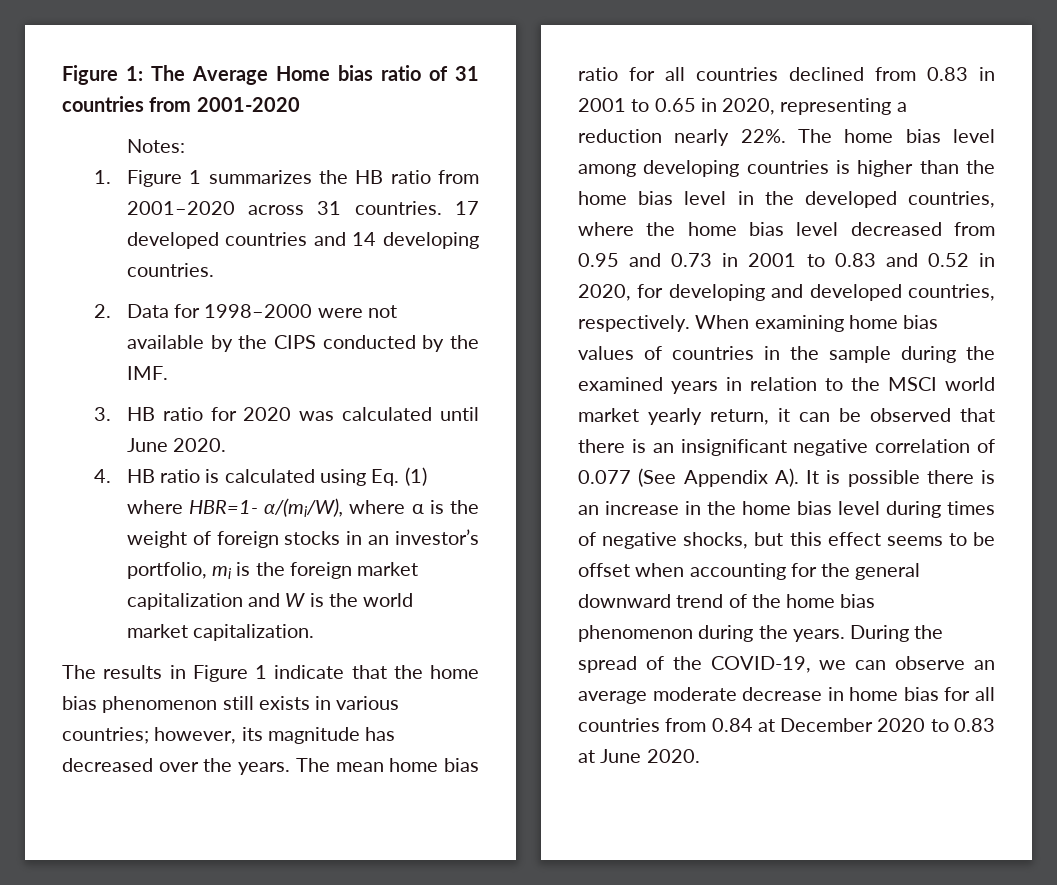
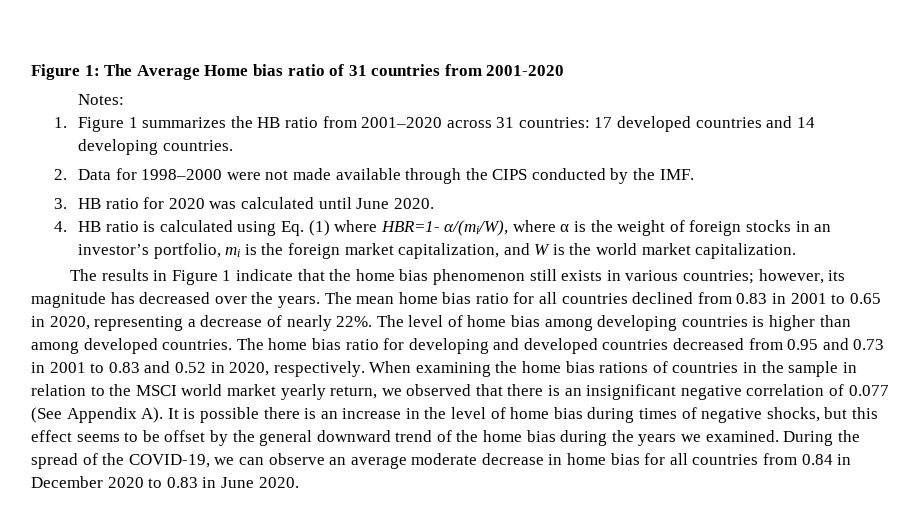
- 1. Figure 1 summarizes the HB ratio from 2001–2020 across 31 countries. 17 developed countries and 14 developing countries.
+ 1. Figure 1 summarizes the HB ratio from 2001–2020 across 31 countries: 17 developed countries and 14 developing countries.
- 2. Data for 1998–2000 were not available by the CIPS conducted by the IMF.
+ 2. Data for 1998–2000 were not made available through the CIPS conducted by the IMF.
- 4. HB ratio is calculated using Eq. (1) where HBR=1- α/(mi/W), where α is the weight of foreign stocks in an investor’s portfolio, mi is the foreign market capitalization and W is the world market capitalization.
+ 4. HB ratio is calculated using Eq. (1) where HBR=1- α/(mi/W), where α is the weight of foreign stocks in an investor’s portfolio, mi is the foreign market capitalization, and W is the world market capitalization.
- The mean home bias ratio for all countries declined from 0.83 in 2001 to 0.65 in 2020, representing a reduction nearly 22%.
+ The mean home bias ratio for all countries declined from 0.83 in 2001 to 0.65 in 2020, representing a decrease of nearly 22%.
- The home bias level among developing countries is higher than the home bias level in the developed countries, where the home bias level decreased from 0.95 and 0.73 in 2001 to 0.83 and 0.52 in 2020, for developing and developed countries, respectively.
+ The level of home bias among developing countries is higher than among developed countries. The home bias ratio for developing and developed countries decreased from 0.95 and 0.73 in 2001 to 0.83 and 0.52 in 2020, respectively.
- When examining home bias values of countries in the sample during the examined years in relation to the MSCI world market yearly return, it can be observed that there is an insignificant negative correlation of 0.077 (See Appendix A). It is possible there is an increase in the home bias level during times of negative shocks, but this effect seems to be offset when accounting for the general downward trend of the home bias phenomenon during the years.
+ When examining the home bias rations of countries in the sample in relation to the MSCI world market yearly return, we observed that there is an insignificant negative correlation of 0.077 (See Appendix A). It is possible there is an increase in the level of home bias during times of negative shocks, but this effect seems to be offset by the general downward trend of the home bias during the years we examined.
- During the spread of the COVID-19, we can observe an average moderate decrease in home bias for all countries from 0.84 at December 2020 to 0.83 at June 2020.
+ During the spread of the COVID-19, we can observe an average moderate decrease in home bias for all countries from 0.84 in December 2020 to 0.83 in June 2020.

